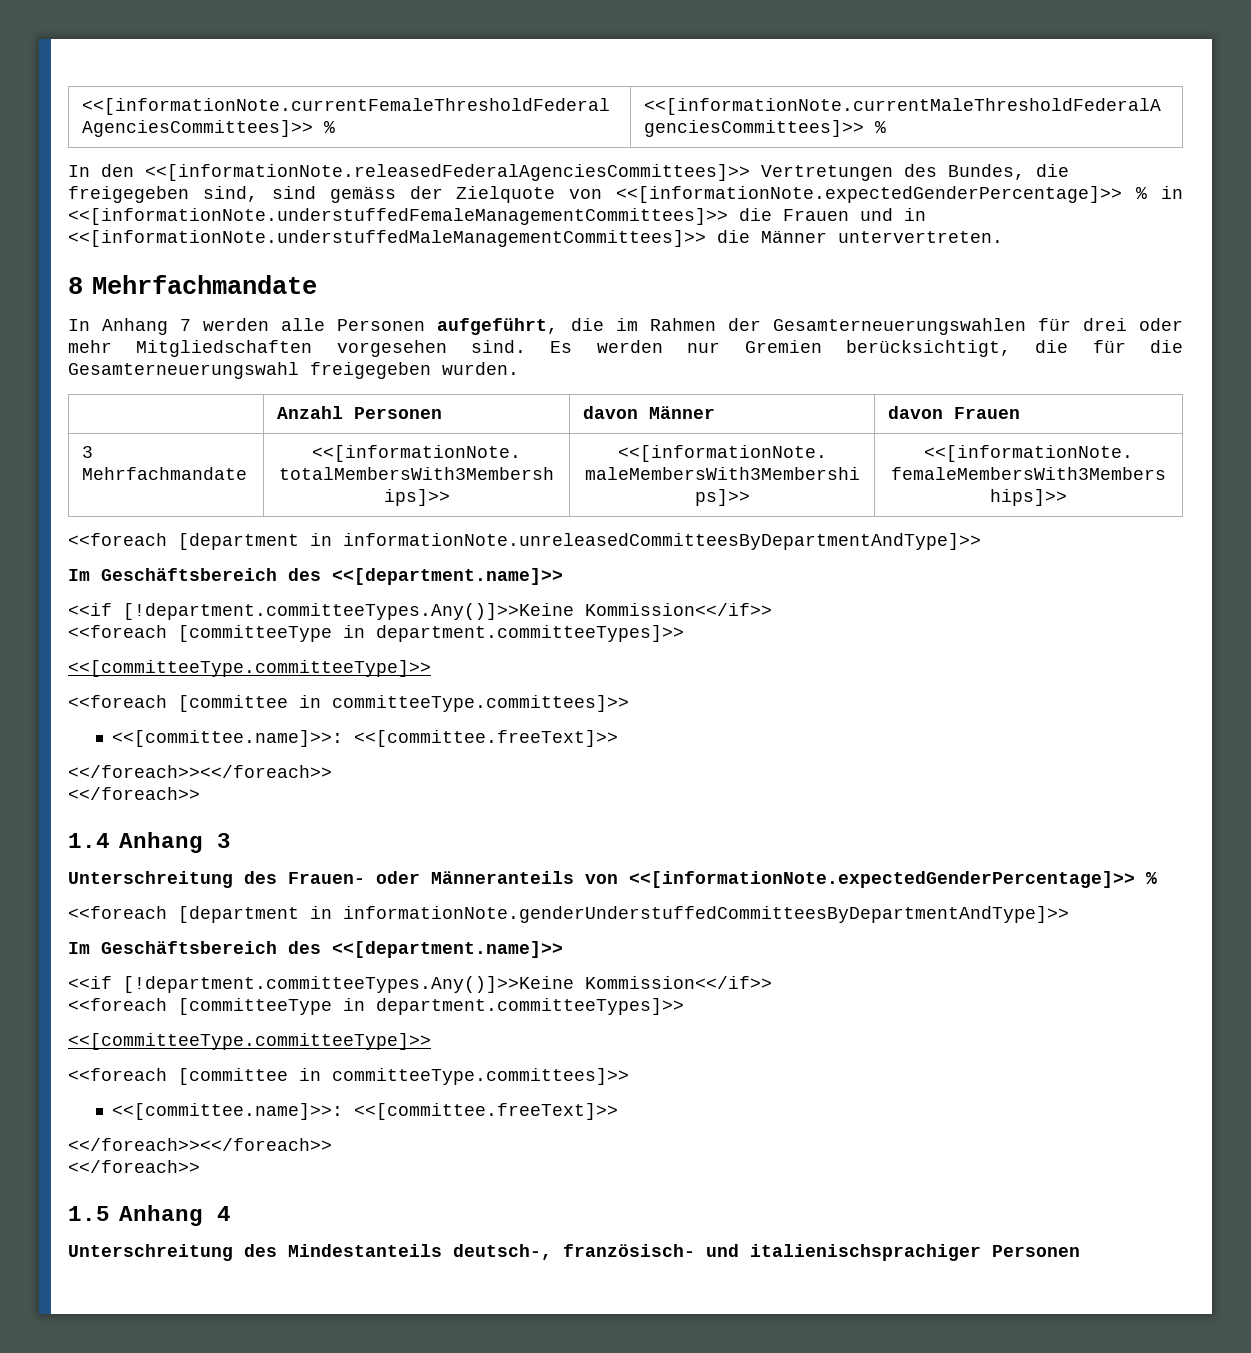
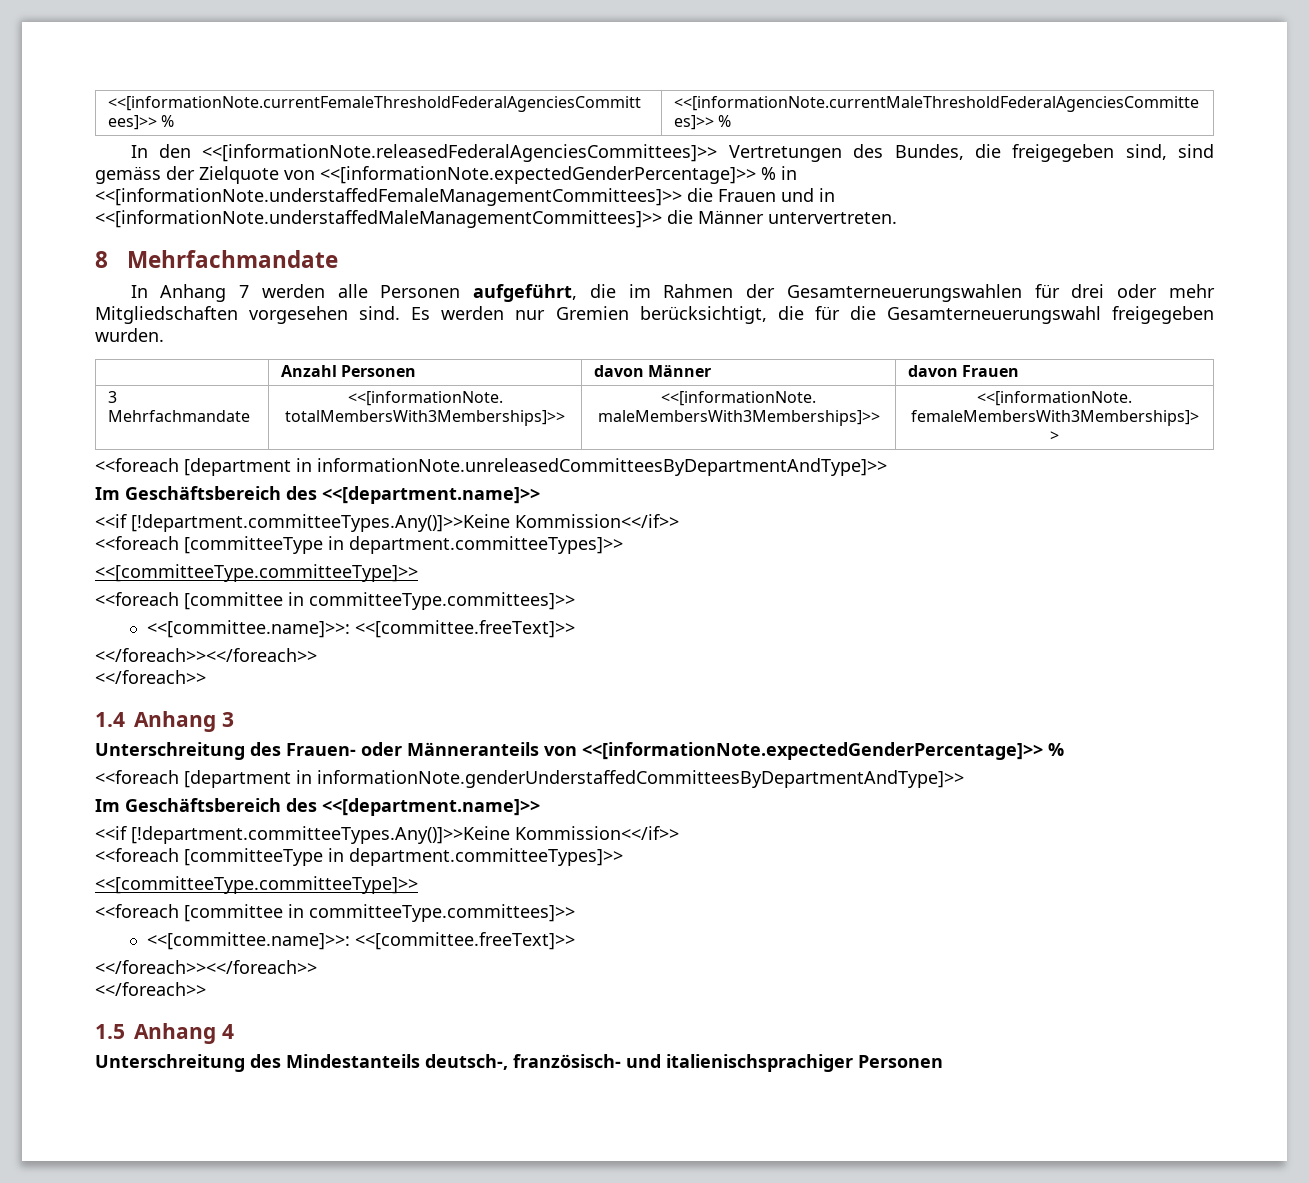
- In den <<[informationNote.releasedFederalAgenciesCommittees]>> Vertretungen des Bundes, die freigegeben sind, sind gemäss der Zielquote von <<[informationNote.expectedGenderPercentage]>> % in <<[informationNote.understuffedFemaleManagementCommittees]>> die Frauen und in <<[informationNote.understuffedMaleManagementCommittees]>> die Männer untervertreten.
+ In den <<[informationNote.releasedFederalAgenciesCommittees]>> Vertretungen des Bundes, die freigegeben sind, sind gemäss der Zielquote von <<[informationNote.expectedGenderPercentage]>> % in <<[informationNote.understaffedFemaleManagementCommittees]>> die Frauen und in <<[informationNote.understaffedMaleManagementCommittees]>> die Männer untervertreten.
- <<foreach [department in informationNote.genderUnderstuffedCommitteesByDepartmentAndType]>>
+ <<foreach [department in informationNote.genderUnderstaffedCommitteesByDepartmentAndType]>>

